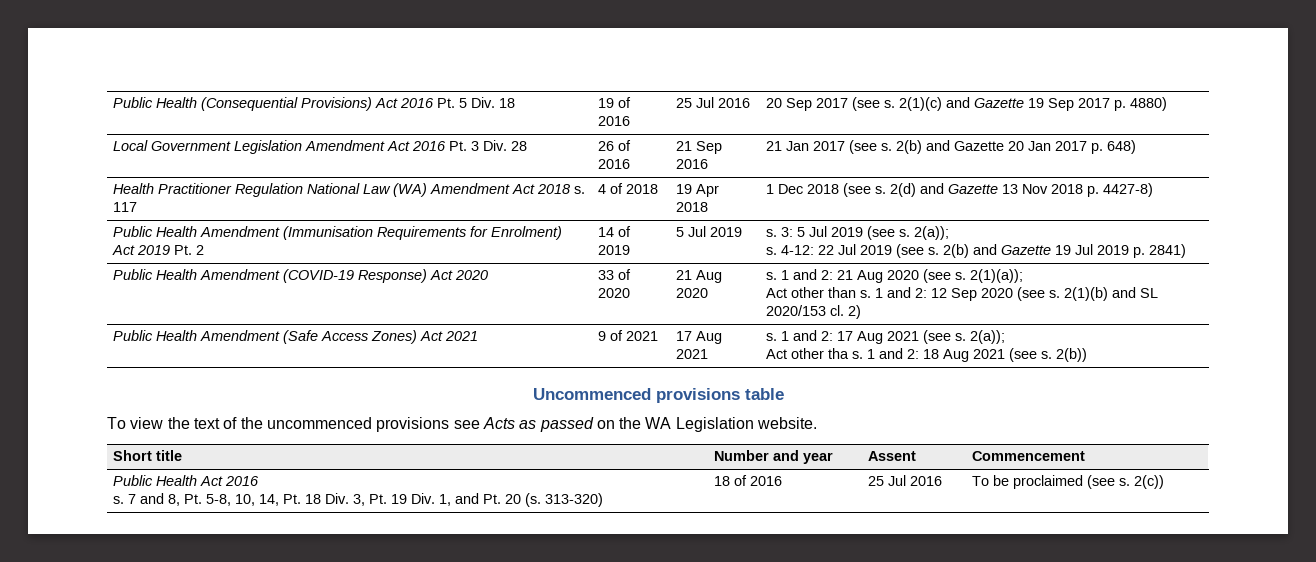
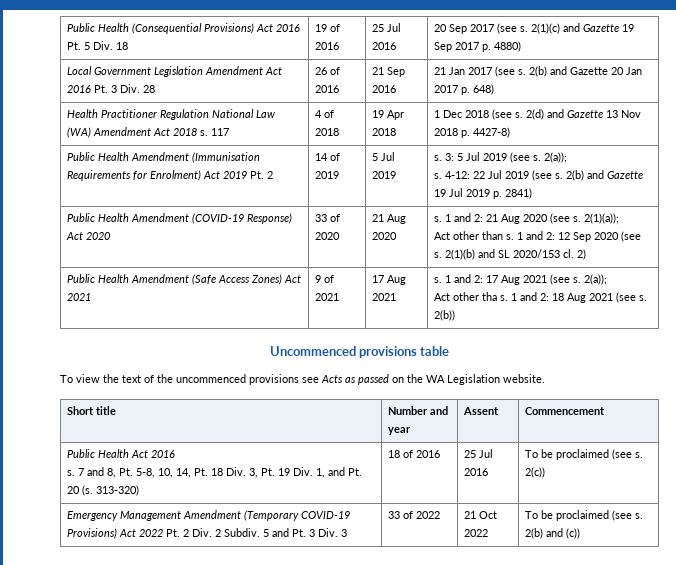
+ Emergency Management Amendment (Temporary COVID-19 Provisions) Act 2022 Pt. 2 Div. 2 Subdiv. 5 and Pt. 3 Div. 3 | 33 of 2022 | 21 Oct 2022 | To be proclaimed (see s. 2(b) and (c))

